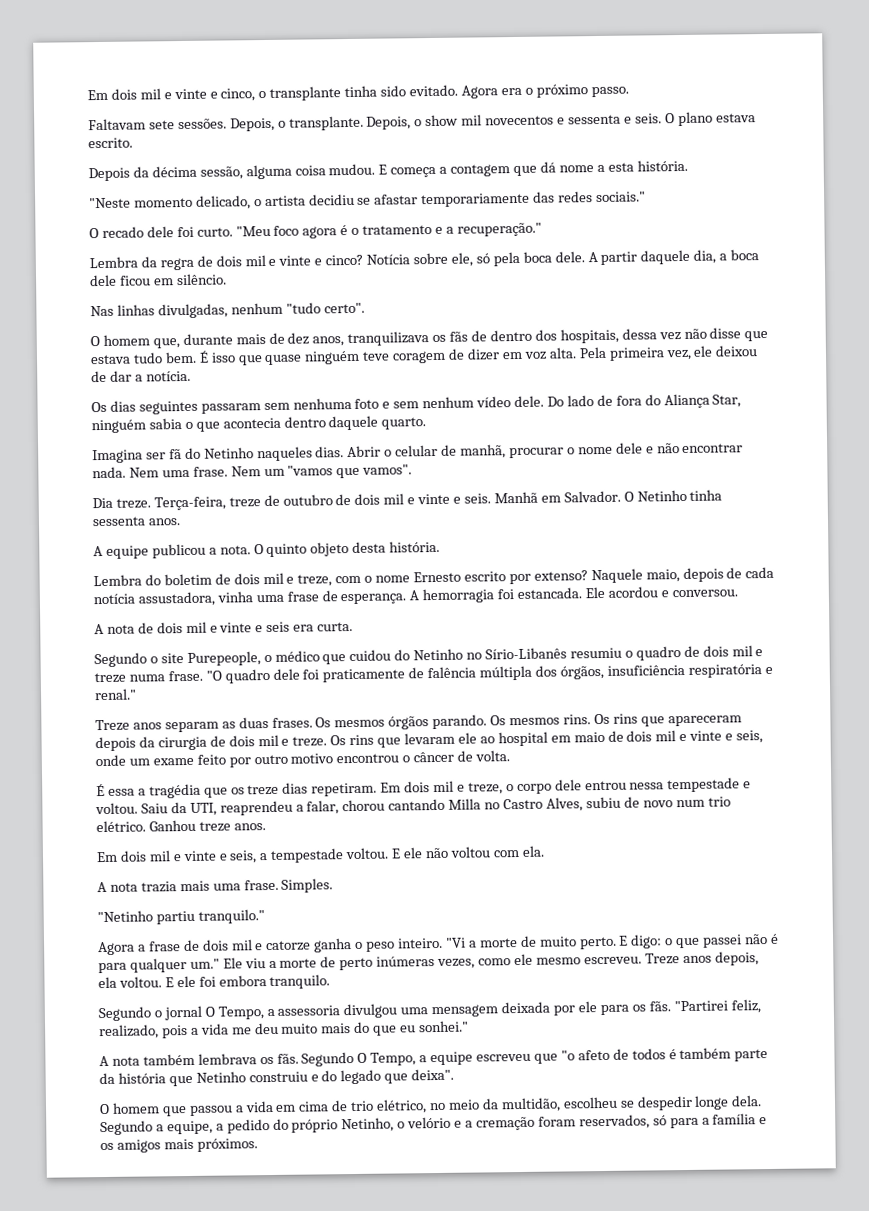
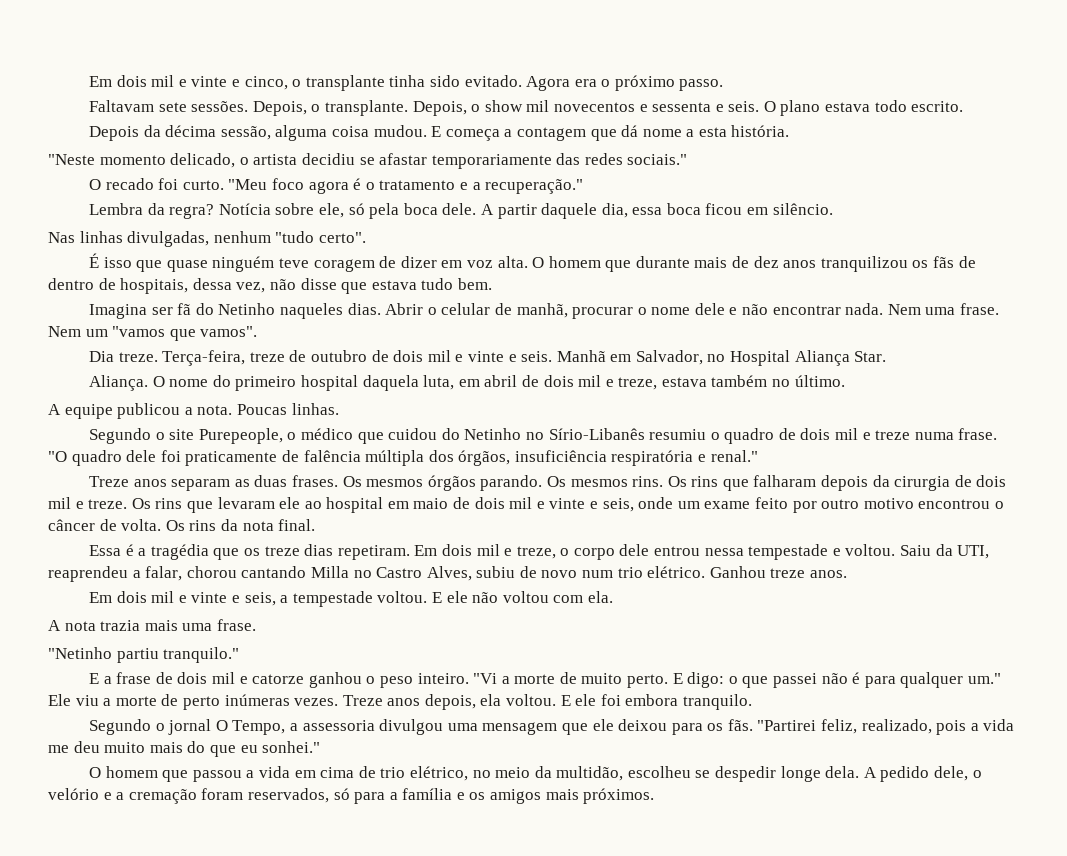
- O plano estava escrito.
+ O plano estava todo escrito.
- O recado dele foi curto.
+ O recado foi curto.
- Lembra da regra de dois mil e vinte e cinco?
+ Lembra da regra?
- A partir daquele dia, a boca dele ficou em silêncio.
+ A partir daquele dia, essa boca ficou em silêncio.
- O homem que, durante mais de dez anos, tranquilizava os fãs de dentro dos hospitais, dessa vez não disse que estava tudo bem.
- Pela primeira vez, ele deixou de dar a notícia.
- Os dias seguintes passaram sem nenhuma foto e sem nenhum vídeo dele. Do lado de fora do Aliança Star, ninguém sabia o que acontecia dentro daquele quarto.
+ O homem que durante mais de dez anos tranquilizou os fãs de dentro de hospitais, dessa vez, não disse que estava tudo bem.
- Manhã em Salvador. O Netinho tinha sessenta anos.
+ Manhã em Salvador, no Hospital Aliança Star.
+ Aliança. O nome do primeiro hospital daquela luta, em abril de dois mil e treze, estava também no último.
- O quinto objeto desta história.
- Lembra do boletim de dois mil e treze, com o nome Ernesto escrito por extenso? Naquele maio, depois de cada notícia assustadora, vinha uma frase de esperança. A hemorragia foi estancada. Ele acordou e conversou.
- A nota de dois mil e vinte e seis era curta.
+ Poucas linhas.
- Os rins que apareceram depois da cirurgia de dois mil e treze.
+ Os rins que falharam depois da cirurgia de dois mil e treze.
- Os rins que levaram ele ao hospital em maio de dois mil e vinte e seis, onde um exame feito por outro motivo encontrou o câncer de volta.
- É essa a tragédia que os treze dias repetiram.
+ Os rins que levaram ele ao hospital em maio de dois mil e vinte e seis, onde um exame feito por outro motivo encontrou o câncer de volta. Os rins da nota final.
+ Essa é a tragédia que os treze dias repetiram.
- Simples.
- Agora a frase de dois mil e catorze ganha o peso inteiro.
+ E a frase de dois mil e catorze ganhou o peso inteiro.
- Ele viu a morte de perto inúmeras vezes, como ele mesmo escreveu.
+ Ele viu a morte de perto inúmeras vezes.
- Segundo o jornal O Tempo, a assessoria divulgou uma mensagem deixada por ele para os fãs.
+ Segundo o jornal O Tempo, a assessoria divulgou uma mensagem que ele deixou para os fãs.
- A nota também lembrava os fãs. Segundo O Tempo, a equipe escreveu que "o afeto de todos é também parte da história que Netinho construiu e do legado que deixa".
- Segundo a equipe, a pedido do próprio Netinho, o velório e a cremação foram reservados, só para a família e os amigos mais próximos.
+ A pedido dele, o velório e a cremação foram reservados, só para a família e os amigos mais próximos.

